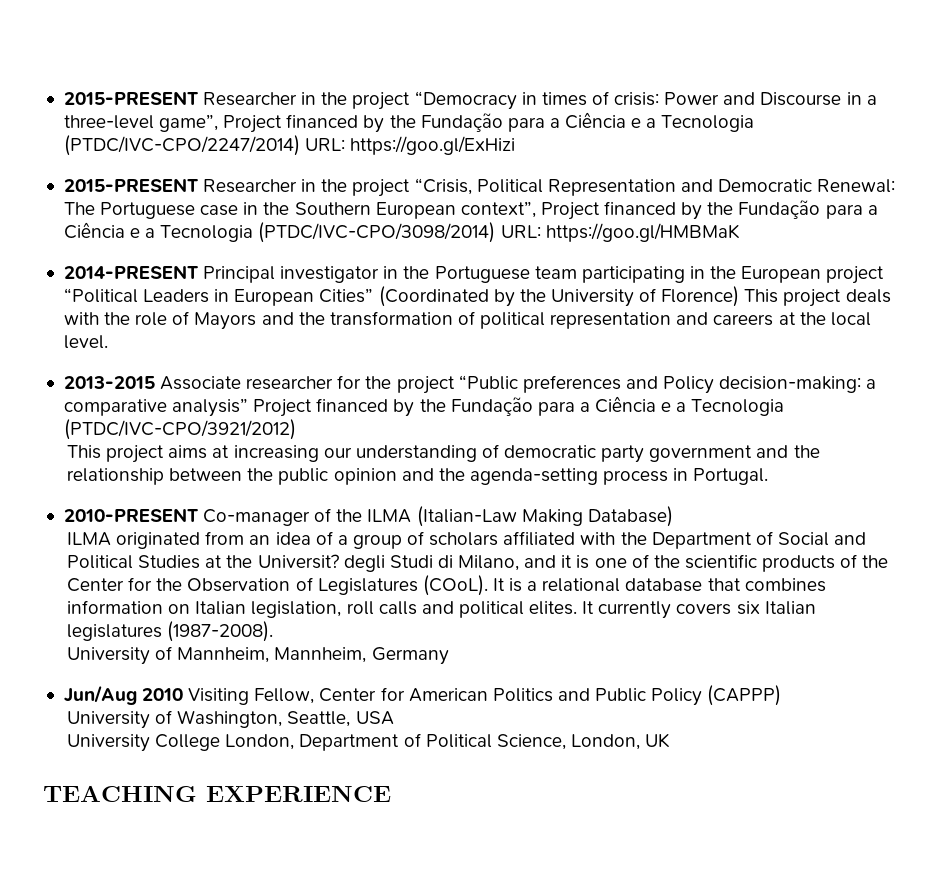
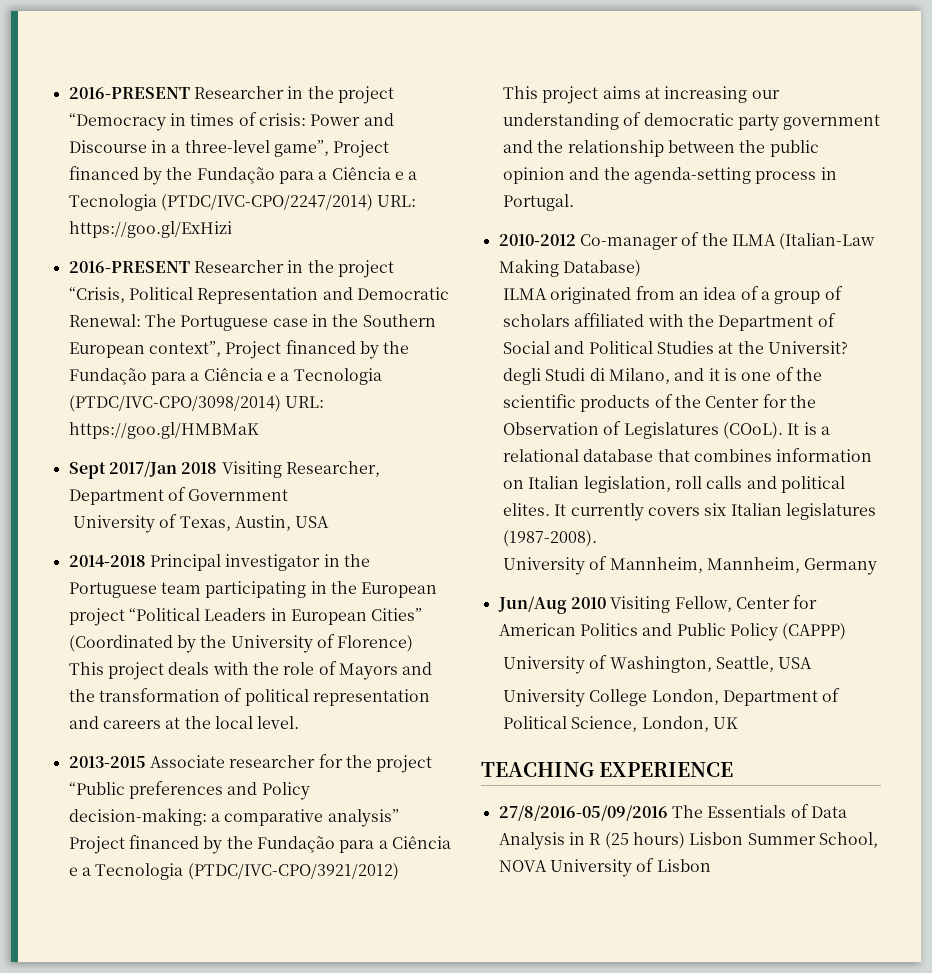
- 2015-PRESENT Researcher in the project “Democracy in times of crisis: Power and Discourse in a three-level game”, Project financed by the Fundação para a Ciência e a Tecnologia (PTDC/IVC-CPO/2247/2014) URL: https://goo.gl/ExHizi
+ 2016-PRESENT Researcher in the project “Democracy in times of crisis: Power and Discourse in a three-level game”, Project financed by the Fundação para a Ciência e a Tecnologia (PTDC/IVC-CPO/2247/2014) URL: https://goo.gl/ExHizi
- 2015-PRESENT Researcher in the project “Crisis, Political Representation and Democratic Renewal: The Portuguese case in the Southern European context”, Project financed by the Fundação para a Ciência e a Tecnologia (PTDC/IVC-CPO/3098/2014) URL: https://goo.gl/HMBMaK
+ 2016-PRESENT Researcher in the project “Crisis, Political Representation and Democratic Renewal: The Portuguese case in the Southern European context”, Project financed by the Fundação para a Ciência e a Tecnologia (PTDC/IVC-CPO/3098/2014) URL: https://goo.gl/HMBMaK
- 2014-PRESENT Principal investigator in the Portuguese team participating in the European project “Political Leaders in European Cities” (Coordinated by the University of Florence) This project deals with the role of Mayors and the transformation of political representation and careers at the local level.
+ Sept 2017/Jan 2018 Visiting Researcher, Department of Government
+ University of Texas, Austin, USA
+ 2014-2018 Principal investigator in the Portuguese team participating in the European project “Political Leaders in European Cities” (Coordinated by the University of Florence) This project deals with the role of Mayors and the transformation of political representation and careers at the local level.
- 2010-PRESENT Co-manager of the ILMA (Italian-Law Making Database)
+ 2010-2012 Co-manager of the ILMA (Italian-Law Making Database)
+ 27/8/2016-05/09/2016 The Essentials of Data Analysis in R (25 hours) Lisbon Summer School, NOVA University of Lisbon

